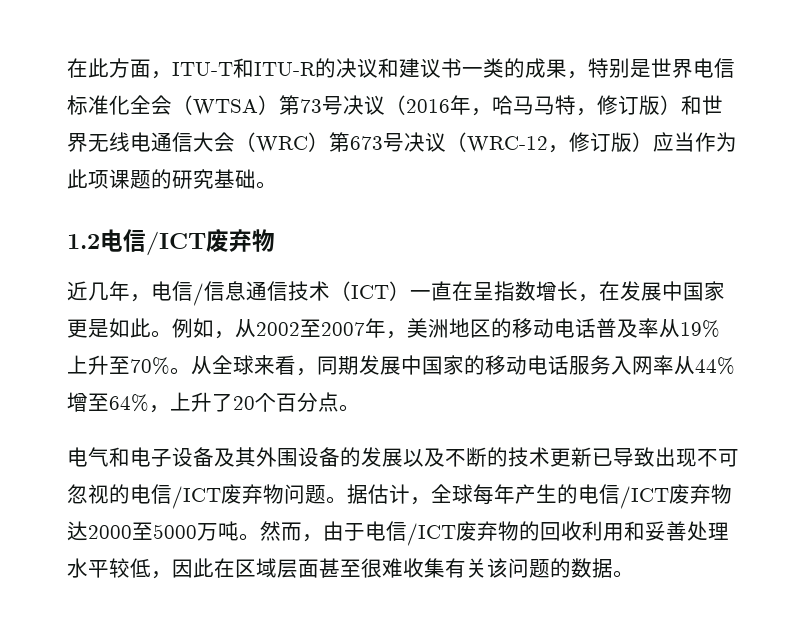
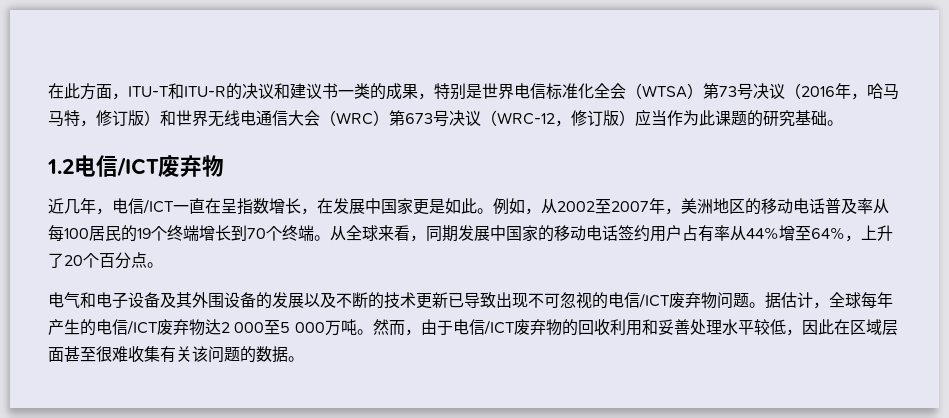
- 在此方面，ITU-T和ITU-R的决议和建议书一类的成果，特别是世界电信标准化全会（WTSA）第73号决议（2016年，哈马马特，修订版）和世界无线电通信大会（WRC）第673号决议（WRC-12，修订版）应当作为此项课题的研究基础。
+ 在此方面，ITU-T和ITU-R的决议和建议书一类的成果，特别是世界电信标准化全会（WTSA）第73号决议（2016年，哈马马特，修订版）和世界无线电通信大会（WRC）第673号决议（WRC-12，修订版）应当作为此课题的研究基础。
- 近几年，电信/信息通信技术（ICT）一直在呈指数增长，在发展中国家更是如此。
+ 近几年，电信/ICT一直在呈指数增长，在发展中国家更是如此。
- 例如，从2002至2007年，美洲地区的移动电话普及率从19%上升至70%。
+ 例如，从2002至2007年，美洲地区的移动电话普及率从每100居民的19个终端增长到70个终端。
- 从全球来看，同期发展中国家的移动电话服务入网率从44%增至64%，上升了20个百分点。
+ 从全球来看，同期发展中国家的移动电话签约用户占有率从44%增至64%，上升了20个百分点。
- 据估计，全球每年产生的电信/ICT废弃物达2000至5000万吨。
+ 据估计，全球每年产生的电信/ICT废弃物达2 000至5 000万吨。

